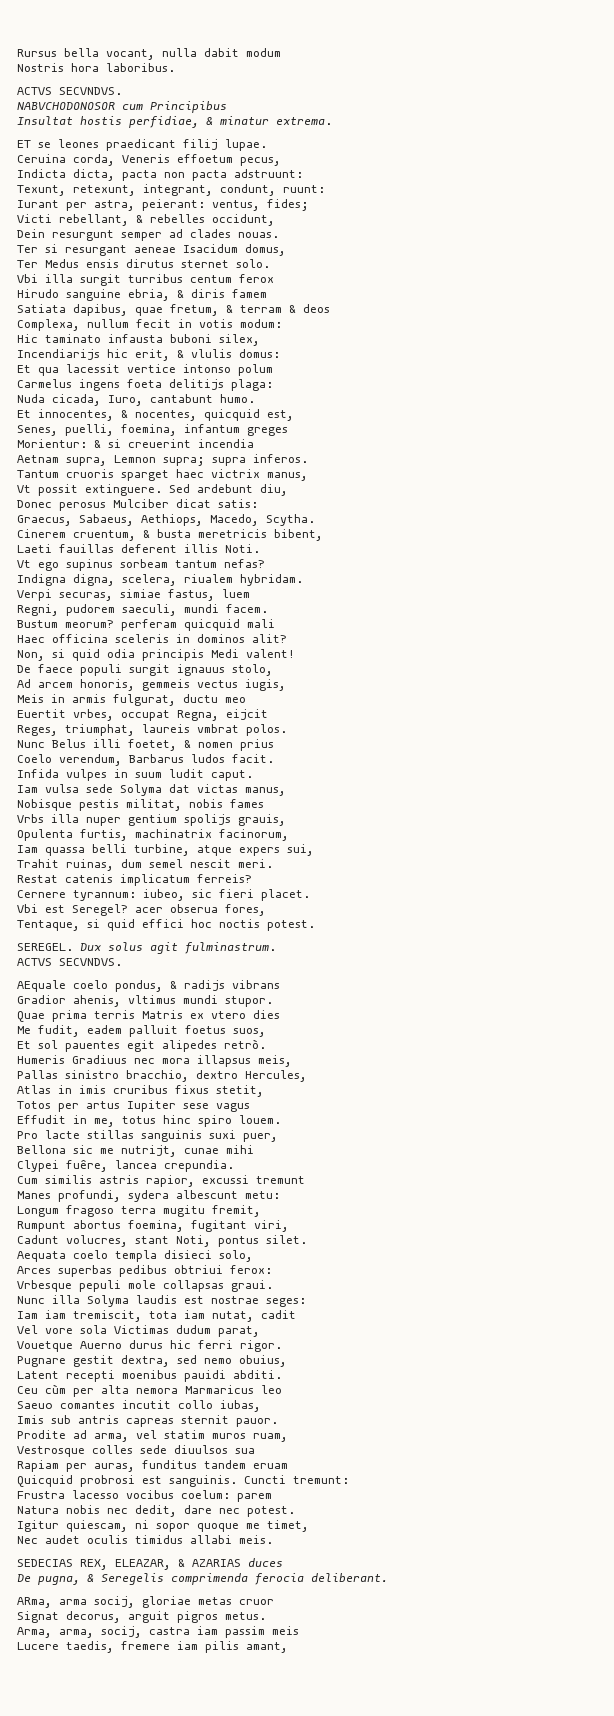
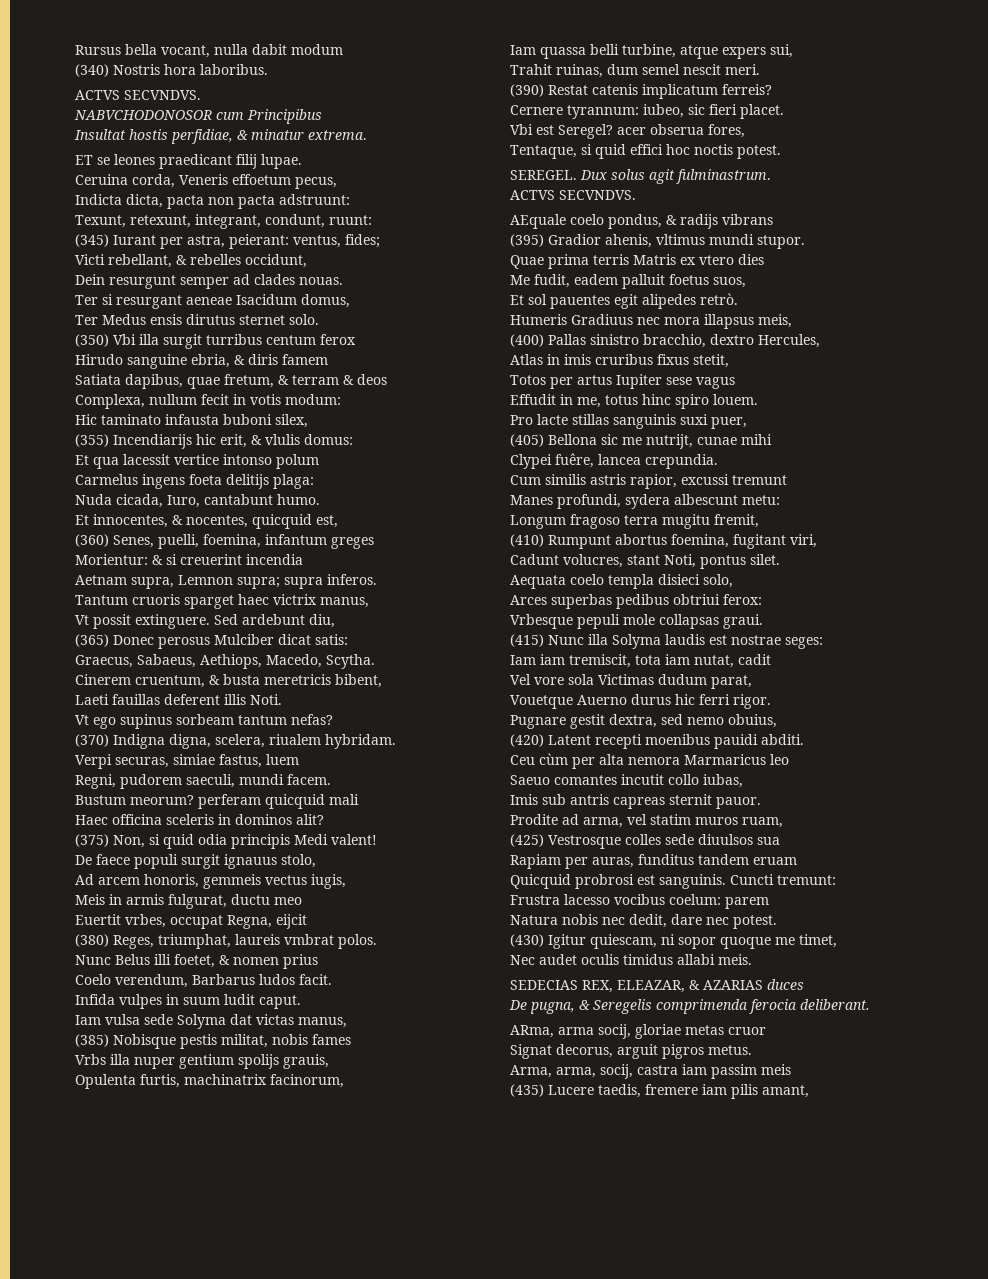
- Nostris hora laboribus.
+ (340) Nostris hora laboribus.
- Iurant per astra, peierant: ventus, fides;
+ (345) Iurant per astra, peierant: ventus, fides;
- Vbi illa surgit turribus centum ferox
+ (350) Vbi illa surgit turribus centum ferox
- Incendiarijs hic erit, & vlulis domus:
+ (355) Incendiarijs hic erit, & vlulis domus:
- Senes, puelli, foemina, infantum greges
+ (360) Senes, puelli, foemina, infantum greges
- Donec perosus Mulciber dicat satis:
+ (365) Donec perosus Mulciber dicat satis:
- Indigna digna, scelera, riualem hybridam.
+ (370) Indigna digna, scelera, riualem hybridam.
- Non, si quid odia principis Medi valent!
+ (375) Non, si quid odia principis Medi valent!
- Reges, triumphat, laureis vmbrat polos.
+ (380) Reges, triumphat, laureis vmbrat polos.
- Nobisque pestis militat, nobis fames
+ (385) Nobisque pestis militat, nobis fames
- Restat catenis implicatum ferreis?
+ (390) Restat catenis implicatum ferreis?
- Gradior ahenis, vltimus mundi stupor.
+ (395) Gradior ahenis, vltimus mundi stupor.
- Pallas sinistro bracchio, dextro Hercules,
+ (400) Pallas sinistro bracchio, dextro Hercules,
- Bellona sic me nutrijt, cunae mihi
+ (405) Bellona sic me nutrijt, cunae mihi
- Rumpunt abortus foemina, fugitant viri,
+ (410) Rumpunt abortus foemina, fugitant viri,
- Nunc illa Solyma laudis est nostrae seges:
+ (415) Nunc illa Solyma laudis est nostrae seges:
- Latent recepti moenibus pauidi abditi.
+ (420) Latent recepti moenibus pauidi abditi.
- Vestrosque colles sede diuulsos sua
+ (425) Vestrosque colles sede diuulsos sua
- Igitur quiescam, ni sopor quoque me timet,
+ (430) Igitur quiescam, ni sopor quoque me timet,
- Lucere taedis, fremere iam pilis amant,
+ (435) Lucere taedis, fremere iam pilis amant,

